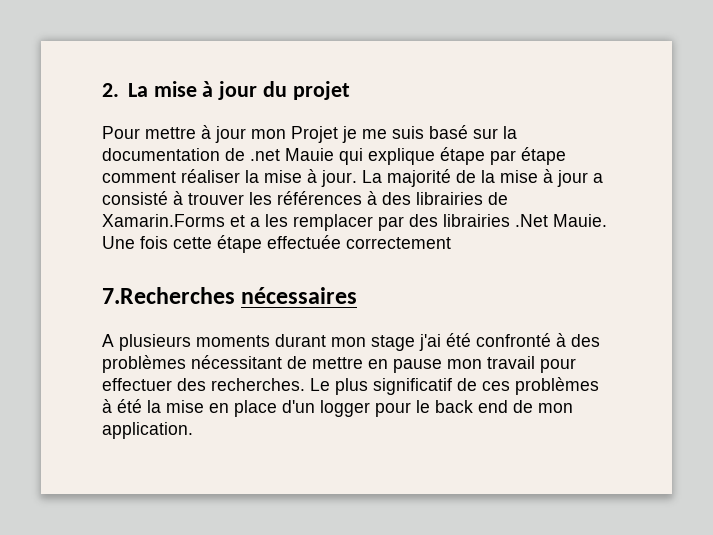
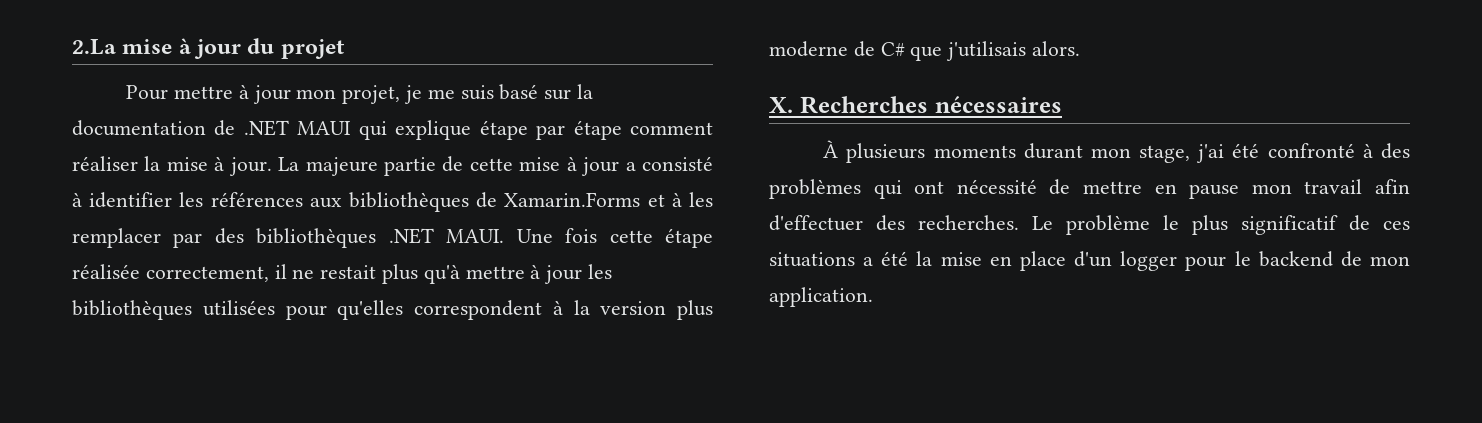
- 2. La mise à jour du projet
+ 2.La mise à jour du projet
- Pour mettre à jour mon Projet je me suis basé sur la documentation de .net Mauie qui explique étape par étape comment réaliser la mise à jour.
+ Pour mettre à jour mon projet, je me suis basé sur la documentation de .NET MAUI qui explique étape par étape comment réaliser la mise à jour.
- La majorité de la mise à jour a consisté à trouver les références à des librairies de Xamarin.Forms et a les remplacer par des librairies .Net Mauie.
+ La majeure partie de cette mise à jour a consisté à identifier les références aux bibliothèques de Xamarin.Forms et à les remplacer par des bibliothèques .NET MAUI.
- Une fois cette étape effectuée correctement
- 7.Recherches nécessaires
+ Une fois cette étape réalisée correctement, il ne restait plus qu'à mettre à jour les bibliothèques utilisées pour qu'elles correspondent à la version plus moderne de C# que j'utilisais alors.
+ X. Recherches nécessaires
- A plusieurs moments durant mon stage j'ai été confronté à des problèmes nécessitant de mettre en pause mon travail pour effectuer des recherches.
+ À plusieurs moments durant mon stage, j'ai été confronté à des problèmes qui ont nécessité de mettre en pause mon travail afin d'effectuer des recherches.
- Le plus significatif de ces problèmes à été la mise en place d'un logger pour le back end de mon application.
+ Le problème le plus significatif de ces situations a été la mise en place d'un logger pour le backend de mon application.

